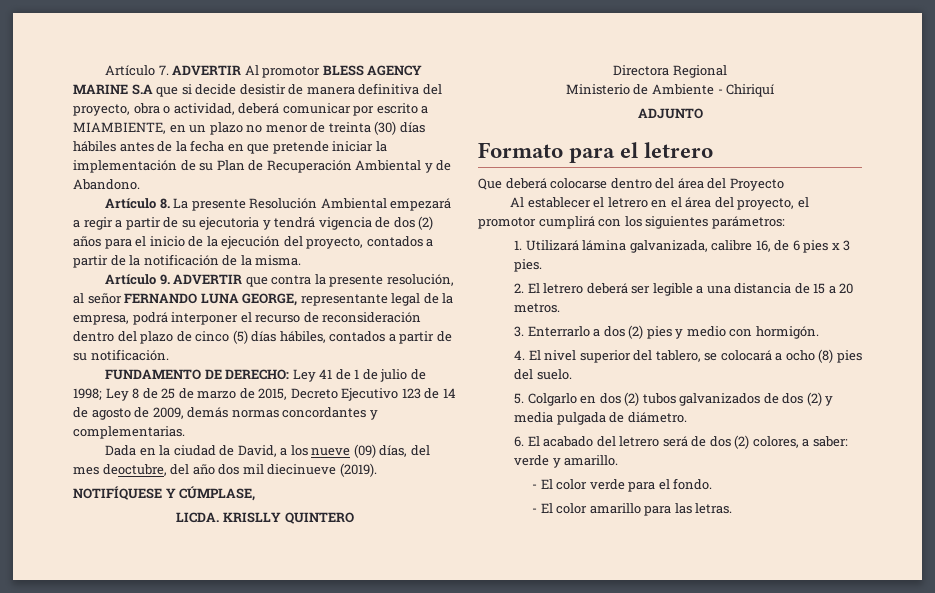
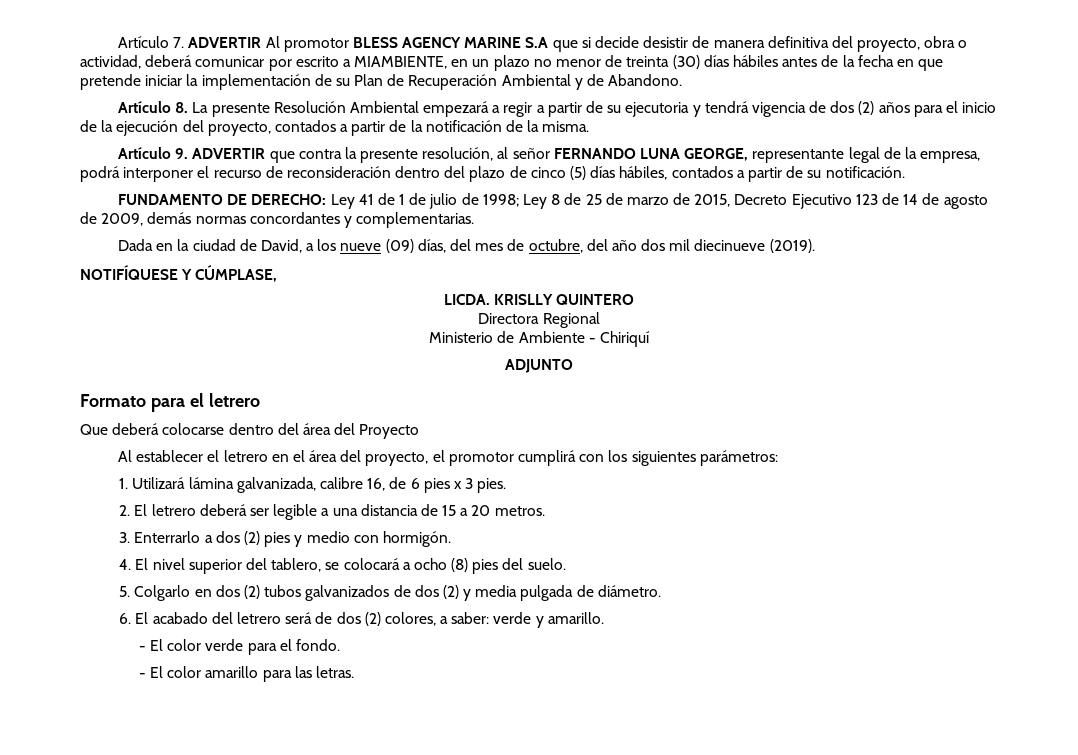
- Dada en la ciudad de David, a los nueve (09) días, del mes deoctubre, del año dos mil diecinueve (2019).
+ Dada en la ciudad de David, a los nueve (09) días, del mes de octubre, del año dos mil diecinueve (2019).

